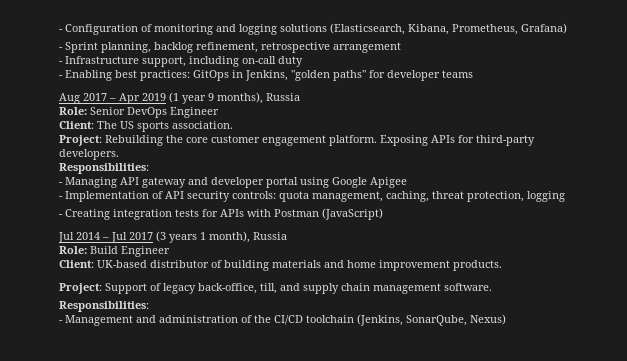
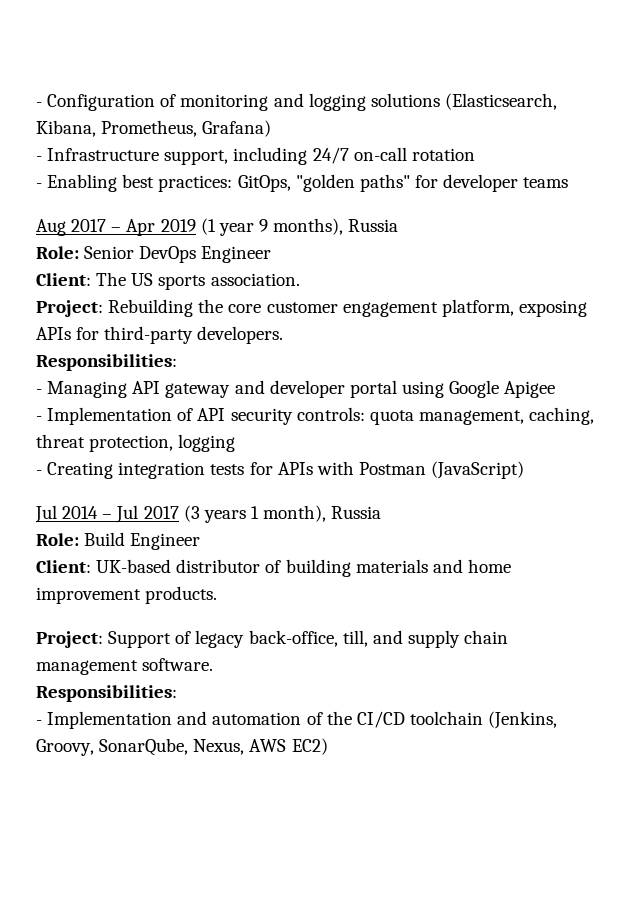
- - Sprint planning, backlog refinement, retrospective arrangement
- - Infrastructure support, including on-call duty
+ - Infrastructure support, including 24/7 on-call rotation
- - Enabling best practices: GitOps in Jenkins, "golden paths" for developer teams
+ - Enabling best practices: GitOps, "golden paths" for developer teams
- Project: Rebuilding the core customer engagement platform. Exposing APIs for third-party developers.
+ Project: Rebuilding the core customer engagement platform, exposing APIs for third-party developers.
- - Management and administration of the CI/CD toolchain (Jenkins, SonarQube, Nexus)
+ - Implementation and automation of the CI/CD toolchain (Jenkins, Groovy, SonarQube, Nexus, AWS EC2)

